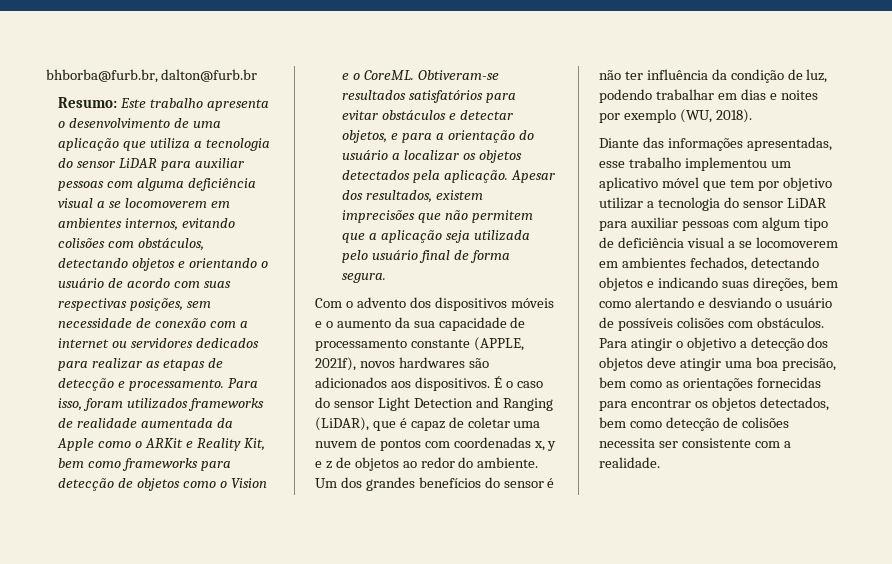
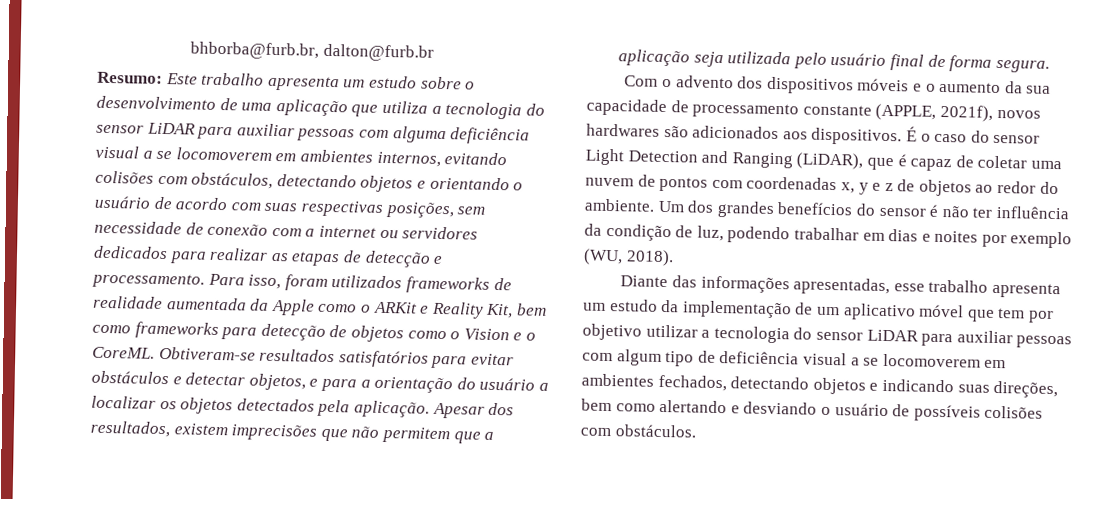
- Este trabalho apresenta o desenvolvimento de uma aplicação que utiliza a tecnologia do sensor LiDAR para auxiliar pessoas com alguma deficiência visual a se locomoverem em ambientes internos, evitando colisões com obstáculos, detectando objetos e orientando o usuário de acordo com suas respectivas posições, sem necessidade de conexão com a internet ou servidores dedicados para realizar as etapas de detecção e processamento.
+ Este trabalho apresenta um estudo sobre o desenvolvimento de uma aplicação que utiliza a tecnologia do sensor LiDAR para auxiliar pessoas com alguma deficiência visual a se locomoverem em ambientes internos, evitando colisões com obstáculos, detectando objetos e orientando o usuário de acordo com suas respectivas posições, sem necessidade de conexão com a internet ou servidores dedicados para realizar as etapas de detecção e processamento.
- Diante das informações apresentadas, esse trabalho implementou um aplicativo móvel que tem por objetivo utilizar a tecnologia do sensor LiDAR para auxiliar pessoas com algum tipo de deficiência visual a se locomoverem em ambientes fechados, detectando objetos e indicando suas direções, bem como alertando e desviando o usuário de possíveis colisões com obstáculos. Para atingir o objetivo a detecção dos objetos deve atingir uma boa precisão, bem como as orientações fornecidas para encontrar os objetos detectados, bem como detecção de colisões necessita ser consistente com a realidade.
+ Diante das informações apresentadas, esse trabalho apresenta um estudo da implementação de um aplicativo móvel que tem por objetivo utilizar a tecnologia do sensor LiDAR para auxiliar pessoas com algum tipo de deficiência visual a se locomoverem em ambientes fechados, detectando objetos e indicando suas direções, bem como alertando e desviando o usuário de possíveis colisões com obstáculos.

